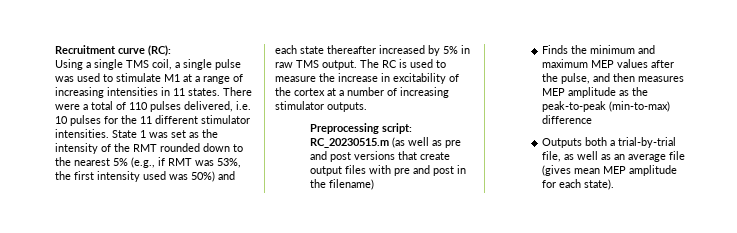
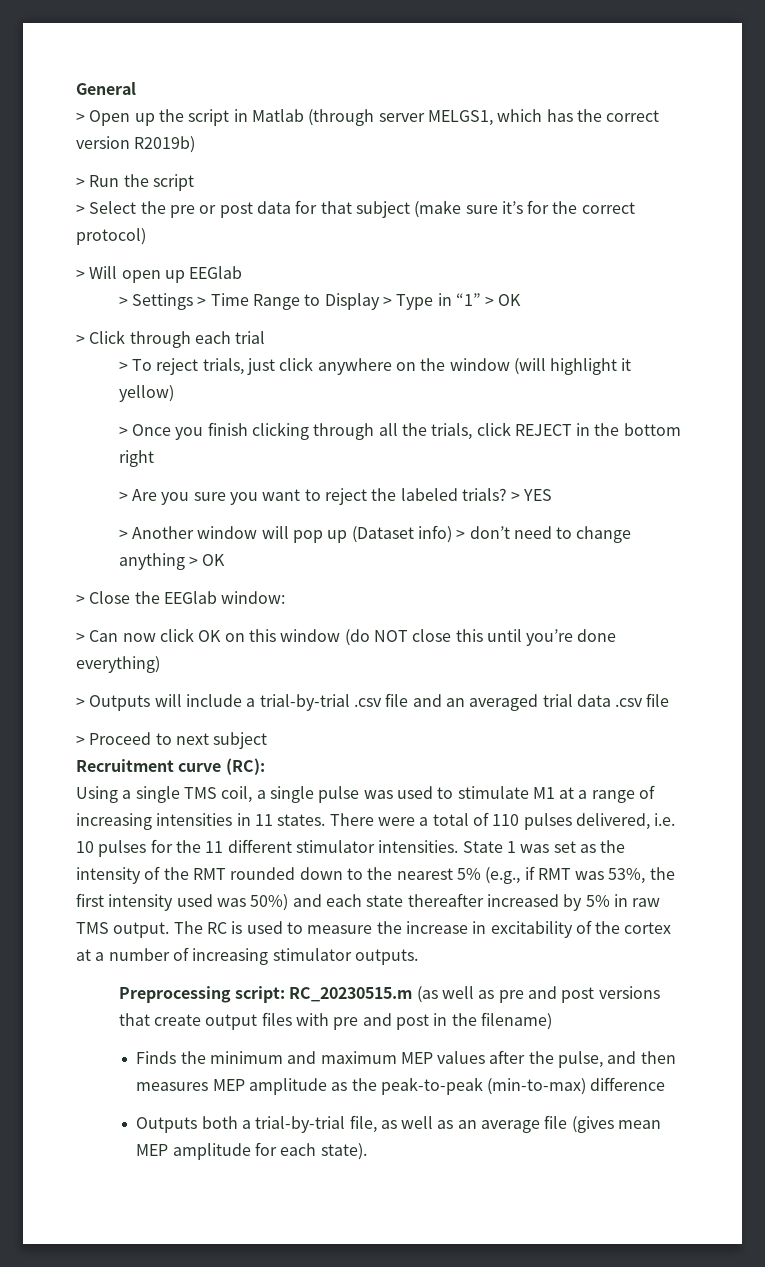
+ General
+ > Open up the script in Matlab (through server MELGS1, which has the correct version R2019b)
+ > Run the script
+ > Select the pre or post data for that subject (make sure it’s for the correct protocol)
+ > Will open up EEGlab
+ > Settings > Time Range to Display > Type in “1” > OK
+ > Click through each trial
+ > To reject trials, just click anywhere on the window (will highlight it yellow)
+ > Once you finish clicking through all the trials, click REJECT in the bottom right
+ > Are you sure you want to reject the labeled trials? > YES
+ > Another window will pop up (Dataset info) > don’t need to change anything > OK
+ > Close the EEGlab window:
+ > Can now click OK on this window (do NOT close this until you’re done everything)
+ > Outputs will include a trial-by-trial .csv file and an averaged trial data .csv file
+ > Proceed to next subject

